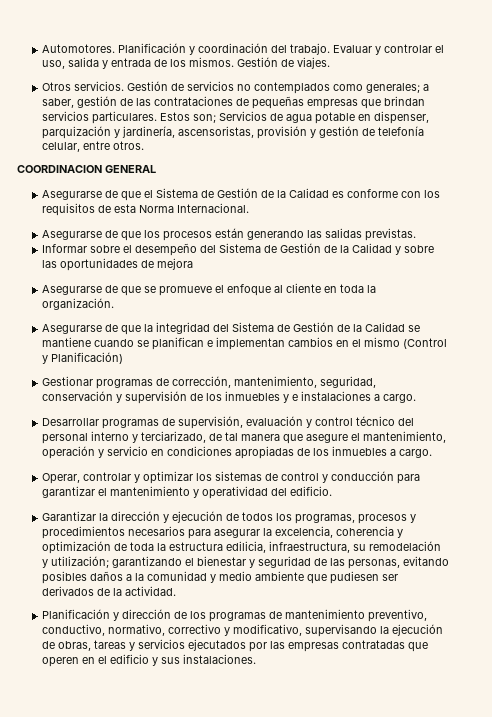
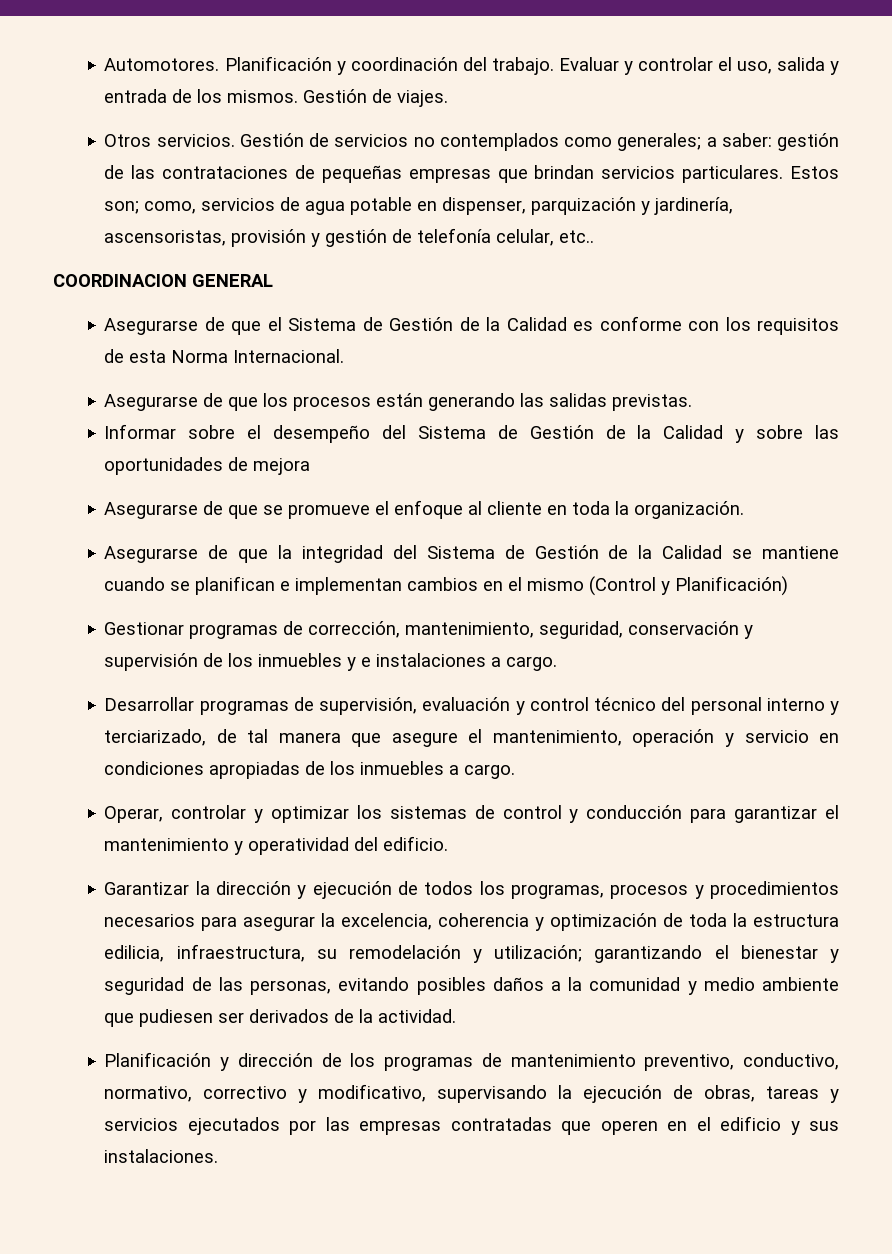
- Gestión de servicios no contemplados como generales; a saber, gestión de las contrataciones de pequeñas empresas que brindan servicios particulares.
+ Gestión de servicios no contemplados como generales; a saber: gestión de las contrataciones de pequeñas empresas que brindan servicios particulares.
- Estos son; Servicios de agua potable en dispenser, parquización y jardinería, ascensoristas, provisión y gestión de telefonía celular, entre otros.
+ Estos son; como, servicios de agua potable en dispenser, parquización y jardinería, ascensoristas, provisión y gestión de telefonía celular, etc..

